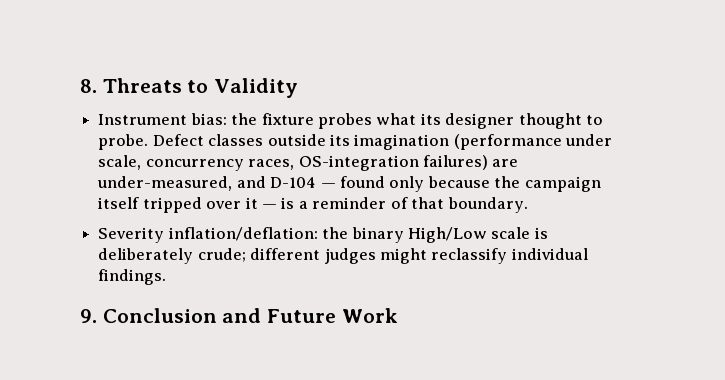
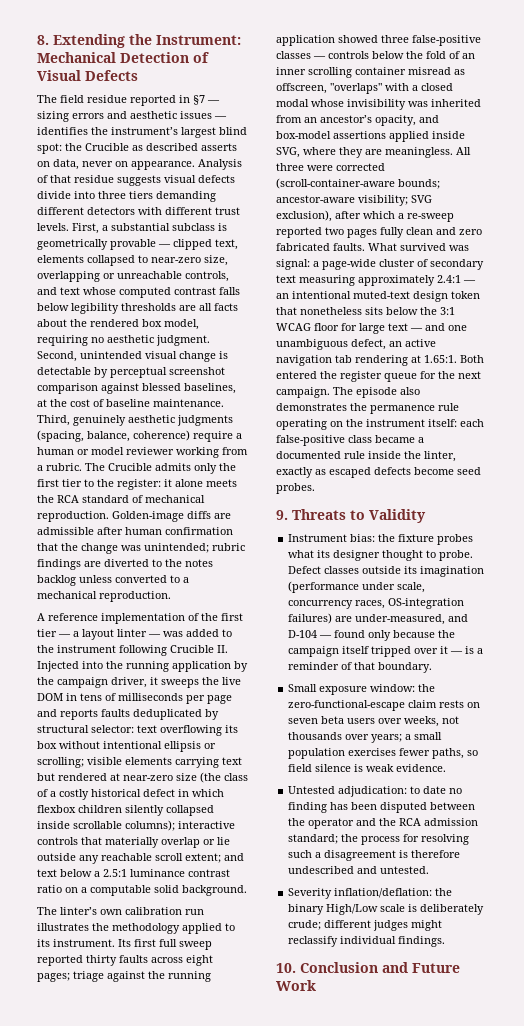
- 8. Threats to Validity
+ 8. Extending the Instrument: Mechanical Detection of Visual Defects
+ The field residue reported in §7 — sizing errors and aesthetic issues — identifies the instrument’s largest blind spot: the Crucible as described asserts on data, never on appearance. Analysis of that residue suggests visual defects divide into three tiers demanding different detectors with different trust levels. First, a substantial subclass is geometrically provable — clipped text, elements collapsed to near-zero size, overlapping or unreachable controls, and text whose computed contrast falls below legibility thresholds are all facts about the rendered box model, requiring no aesthetic judgment. Second, unintended visual change is detectable by perceptual screenshot comparison against blessed baselines, at the cost of baseline maintenance. Third, genuinely aesthetic judgments (spacing, balance, coherence) require a human or model reviewer working from a rubric. The Crucible admits only the first tier to the register: it alone meets the RCA standard of mechanical reproduction. Golden-image diffs are admissible after human confirmation that the change was unintended; rubric findings are diverted to the notes backlog unless converted to a mechanical reproduction.
+ A reference implementation of the first tier — a layout linter — was added to the instrument following Crucible II. Injected into the running application by the campaign driver, it sweeps the live DOM in tens of milliseconds per page and reports faults deduplicated by structural selector: text overflowing its box without intentional ellipsis or scrolling; visible elements carrying text but rendered at near-zero size (the class of a costly historical defect in which flexbox children silently collapsed inside scrollable columns); interactive controls that materially overlap or lie outside any reachable scroll extent; and text below a 2.5:1 luminance contrast ratio on a computable solid background.
+ The linter’s own calibration run illustrates the methodology applied to its instrument. Its first full sweep reported thirty faults across eight pages; triage against the running application showed three false-positive classes — controls below the fold of an inner scrolling container misread as offscreen, "overlaps" with a closed modal whose invisibility was inherited from an ancestor’s opacity, and box-model assertions applied inside SVG, where they are meaningless. All three were corrected (scroll-container-aware bounds; ancestor-aware visibility; SVG exclusion), after which a re-sweep reported two pages fully clean and zero fabricated faults. What survived was signal: a page-wide cluster of secondary text measuring approximately 2.4:1 — an intentional muted-text design token that nonetheless sits below the 3:1 WCAG floor for large text — and one unambiguous defect, an active navigation tab rendering at 1.65:1. Both entered the register queue for the next campaign. The episode also demonstrates the permanence rule operating on the instrument itself: each false-positive class became a documented rule inside the linter, exactly as escaped defects become seed probes.
+ 9. Threats to Validity
+ Small exposure window: the zero-functional-escape claim rests on seven beta users over weeks, not thousands over years; a small population exercises fewer paths, so field silence is weak evidence.
+ Untested adjudication: to date no finding has been disputed between the operator and the RCA admission standard; the process for resolving such a disagreement is therefore undescribed and untested.
- 9. Conclusion and Future Work
+ 10. Conclusion and Future Work

